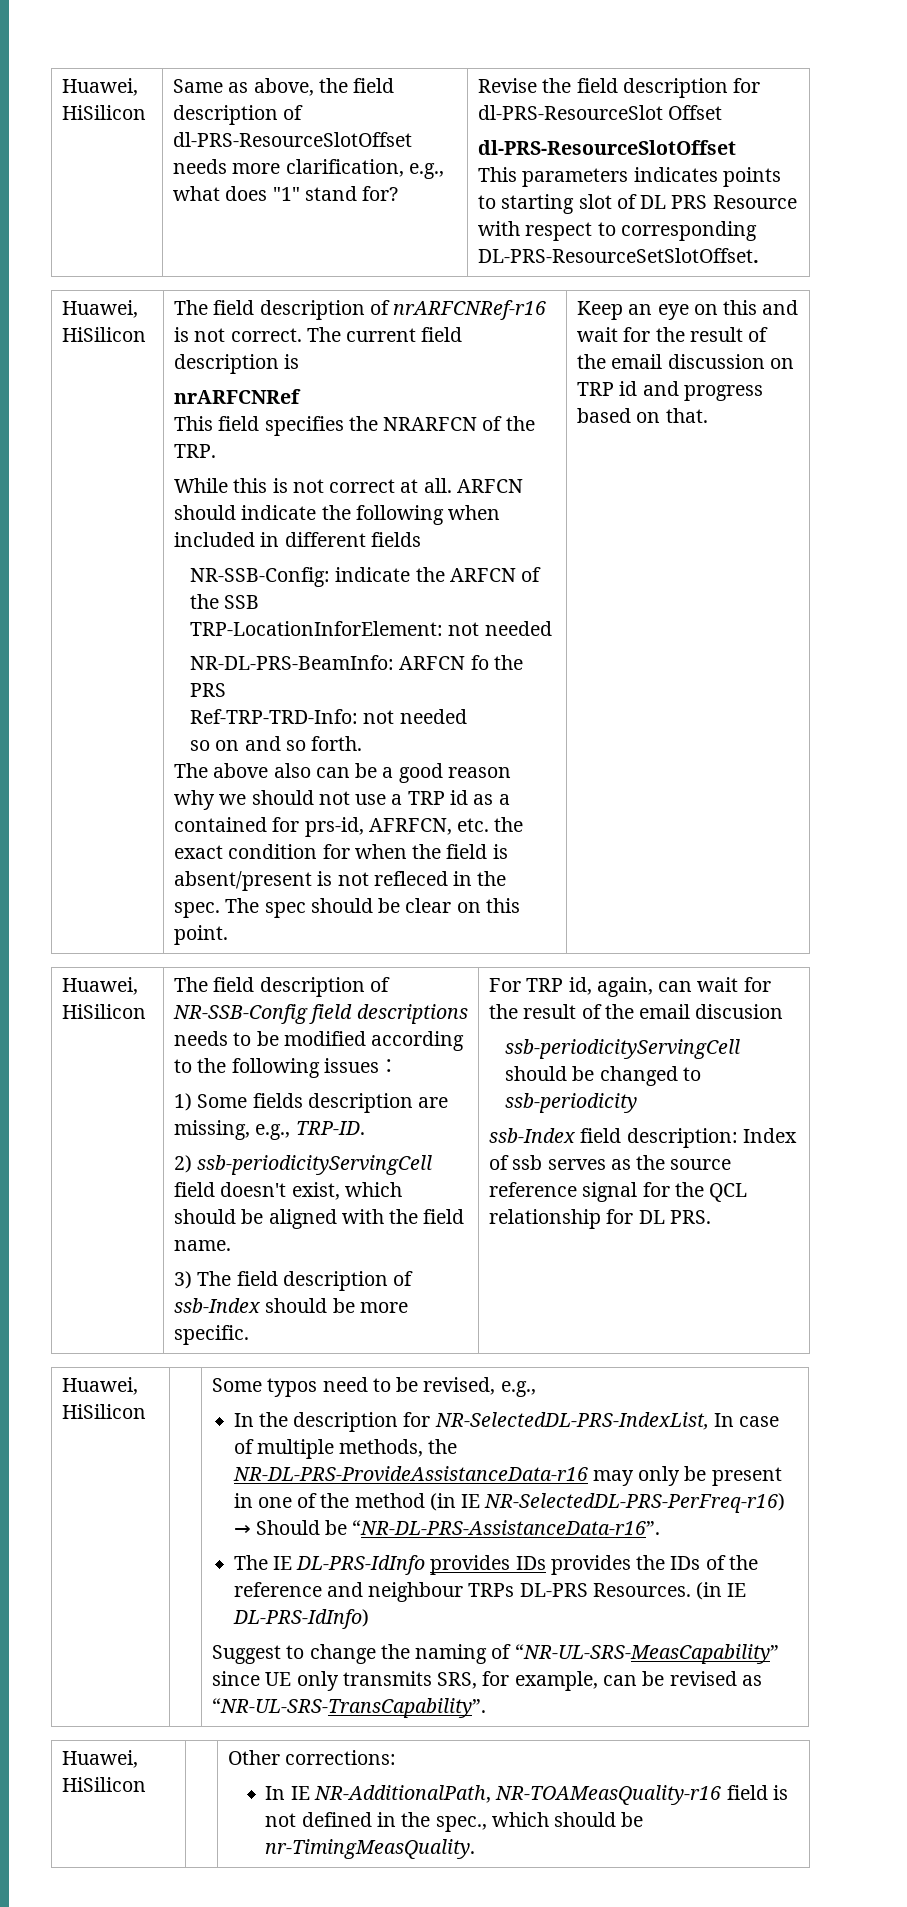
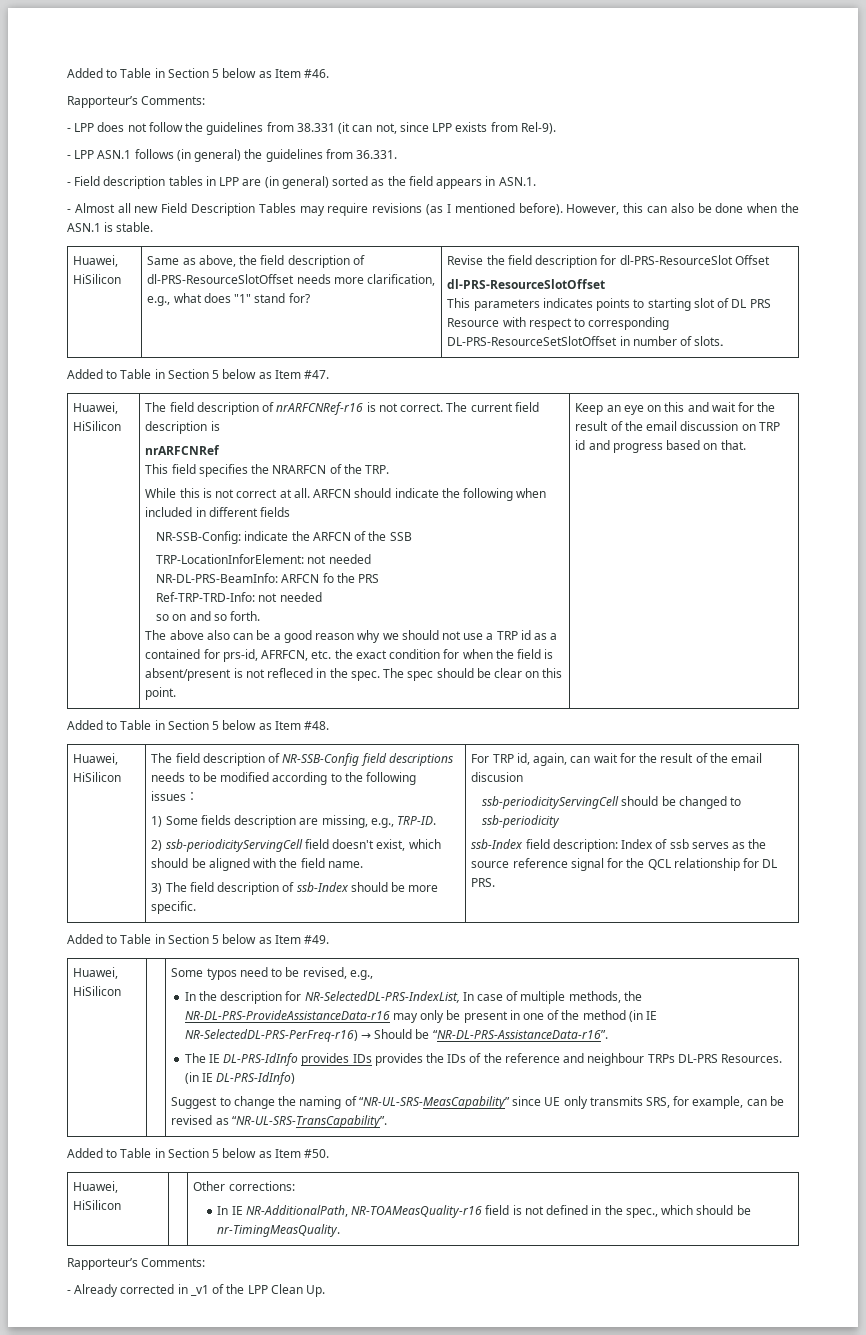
+ Added to Table in Section 5 below as Item #46.
+ Rapporteur’s Comments:
+ - LPP does not follow the guidelines from 38.331 (it can not, since LPP exists from Rel-9).
+ - LPP ASN.1 follows (in general) the guidelines from 36.331.
+ - Field description tables in LPP are (in general) sorted as the field appears in ASN.1.
+ - Almost all new Field Description Tables may require revisions (as I mentioned before). However, this can also be done when the ASN.1 is stable.
- This parameters indicates points to starting slot of DL PRS Resource with respect to corresponding DL-PRS-ResourceSetSlotOffset.
+ This parameters indicates points to starting slot of DL PRS Resource with respect to corresponding DL-PRS-ResourceSetSlotOffset in number of slots.
+ Added to Table in Section 5 below as Item #47.
+ Added to Table in Section 5 below as Item #48.
+ Added to Table in Section 5 below as Item #49.
+ Added to Table in Section 5 below as Item #50.
  Huawei, HiSilicon | | Other corrections:
  In IE NR-AdditionalPath, NR-TOAMeasQuality-r16 field is not defined in the spec., which should be nr-TimingMeasQuality.
+ Rapporteur’s Comments:
+ - Already corrected in _v1 of the LPP Clean Up.

